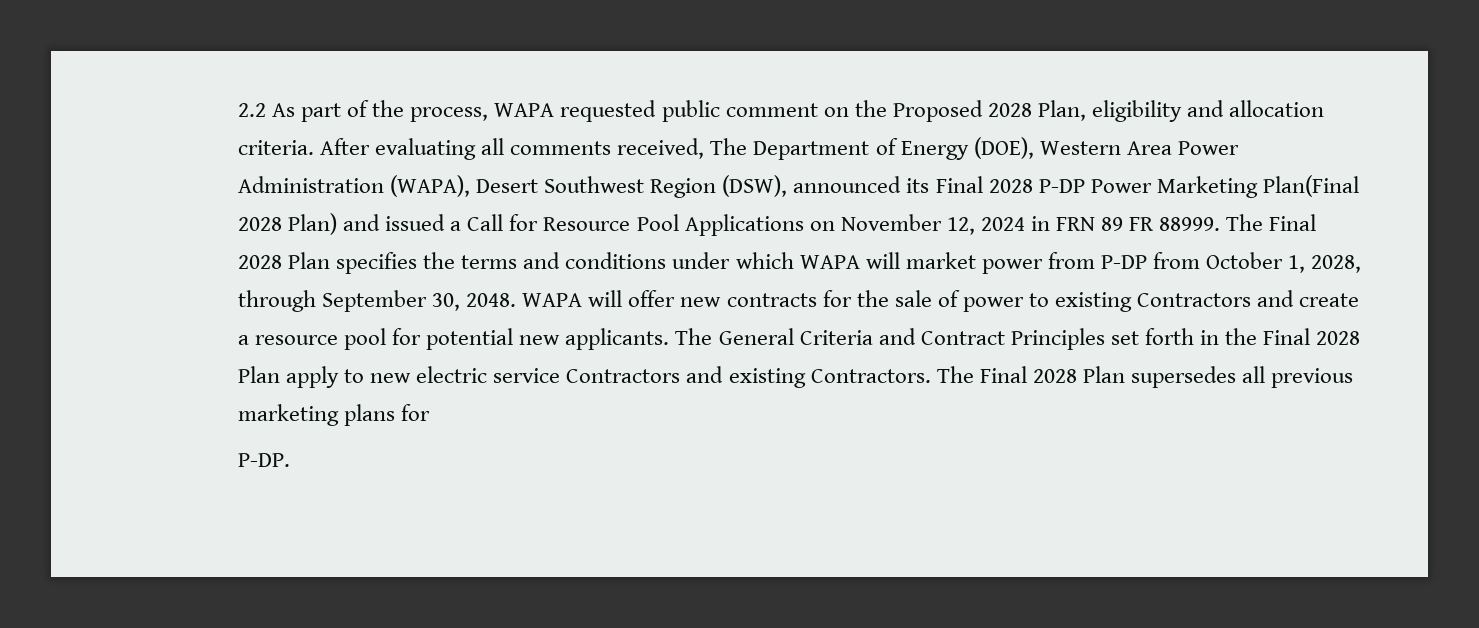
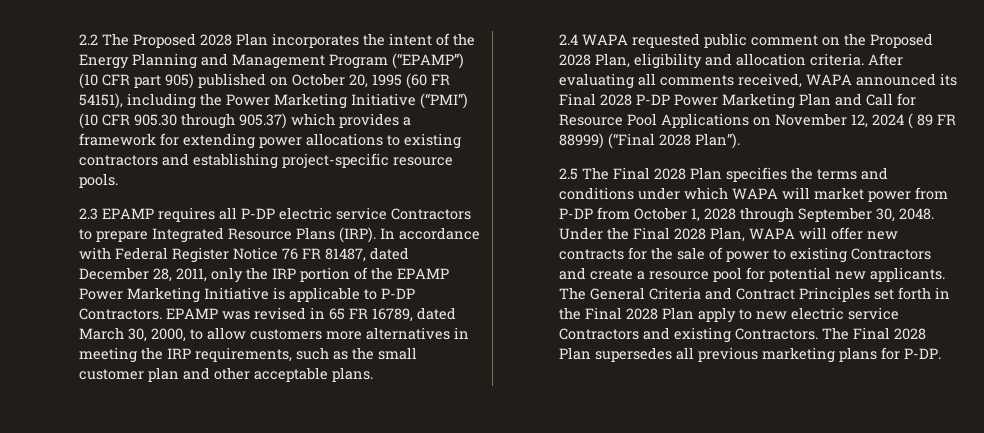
- 2.2 As part of the process, WAPA requested public comment on the Proposed 2028 Plan, eligibility and allocation criteria.
+ 2.2 The Proposed 2028 Plan incorporates the intent of the Energy Planning and Management Program (“EPAMP”) (10 CFR part 905) published on October 20, 1995 (60 FR 54151), including the Power Marketing Initiative (“PMI”) (10 CFR 905.30 through 905.37) which provides a framework for extending power allocations to existing contractors and establishing project-specific resource pools.
+ 2.3 EPAMP requires all P-DP electric service Contractors to prepare Integrated Resource Plans (IRP). In accordance with Federal Register Notice 76 FR 81487, dated December 28, 2011, only the IRP portion of the EPAMP Power Marketing Initiative is applicable to P-DP Contractors. EPAMP was revised in 65 FR 16789, dated March 30, 2000, to allow customers more alternatives in meeting the IRP requirements, such as the small customer plan and other acceptable plans.
+ 2.4 WAPA requested public comment on the Proposed 2028 Plan, eligibility and allocation criteria.
- After evaluating all comments received, The Department of Energy (DOE), Western Area Power Administration (WAPA), Desert Southwest Region (DSW), announced its Final 2028 P-DP Power Marketing Plan(Final 2028 Plan) and issued a Call for Resource Pool Applications on November 12, 2024 in FRN 89 FR 88999. The Final 2028 Plan specifies the terms and conditions under which WAPA will market power from P-DP from October 1, 2028, through September 30, 2048.
+ After evaluating all comments received, WAPA announced its Final 2028 P-DP Power Marketing Plan and Call for Resource Pool Applications on November 12, 2024 ( 89 FR 88999) (“Final 2028 Plan”).
+ 2.5 The Final 2028 Plan specifies the terms and conditions under which WAPA will market power from P-DP from October 1, 2028 through September 30, 2048.
- WAPA will offer new contracts for the sale of power to existing Contractors and create a resource pool for potential new applicants.
+ Under the Final 2028 Plan, WAPA will offer new contracts for the sale of power to existing Contractors and create a resource pool for potential new applicants.
- The Final 2028 Plan supersedes all previous marketing plans for
- P-DP.
+ The Final 2028 Plan supersedes all previous marketing plans for P-DP.

